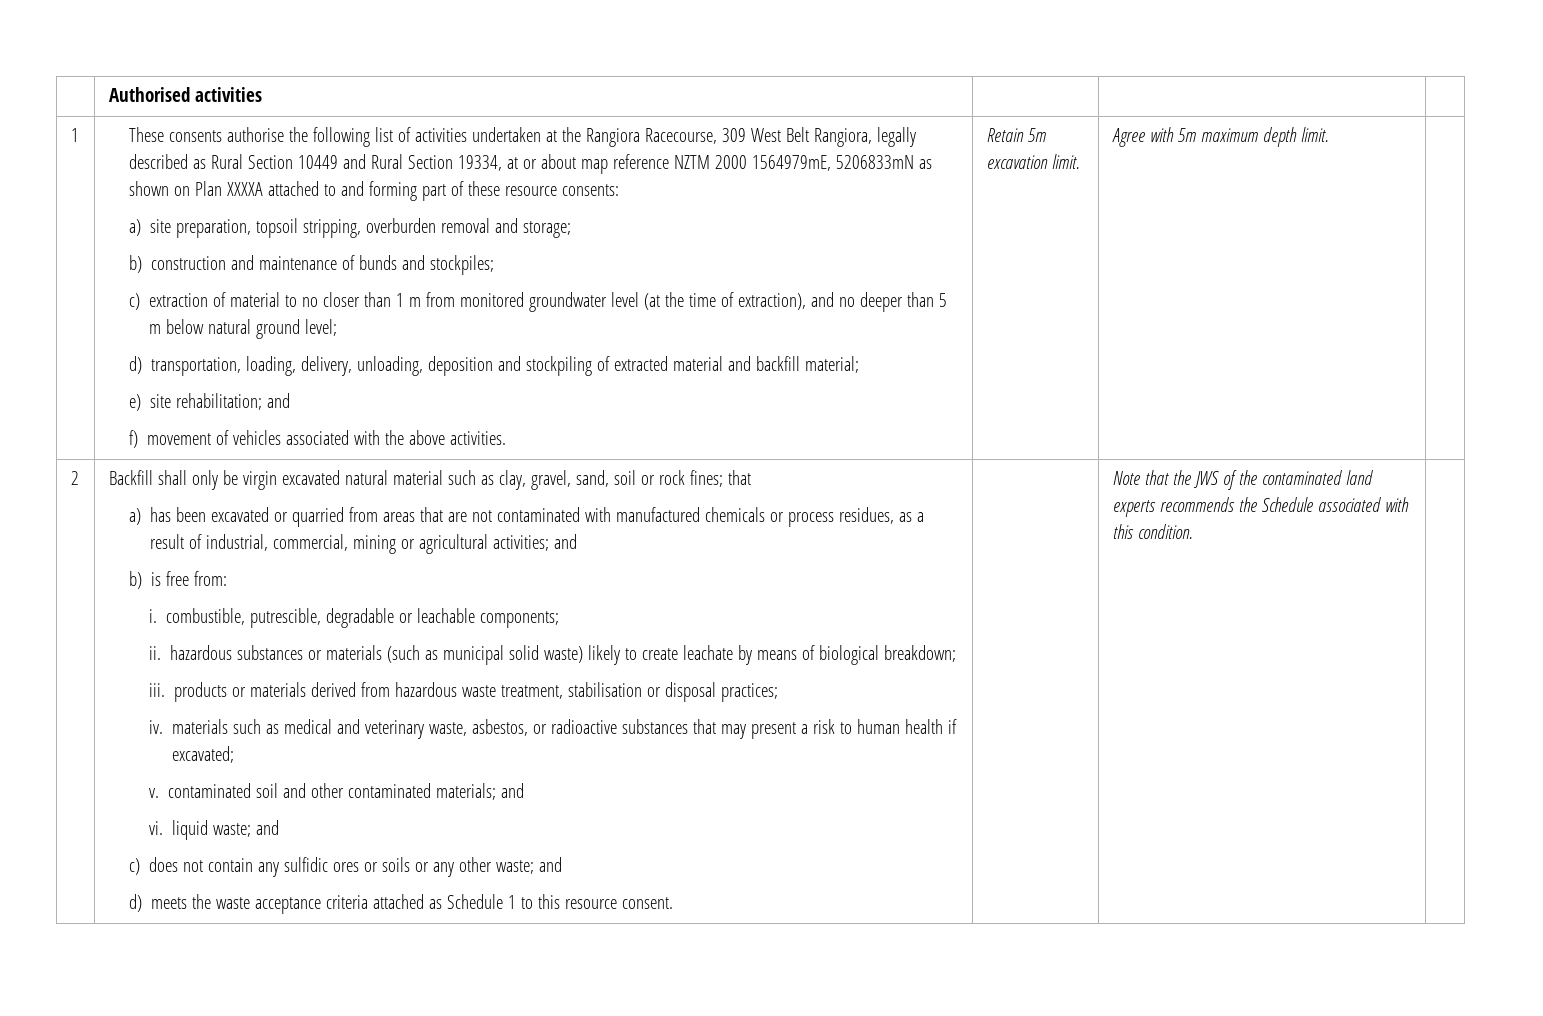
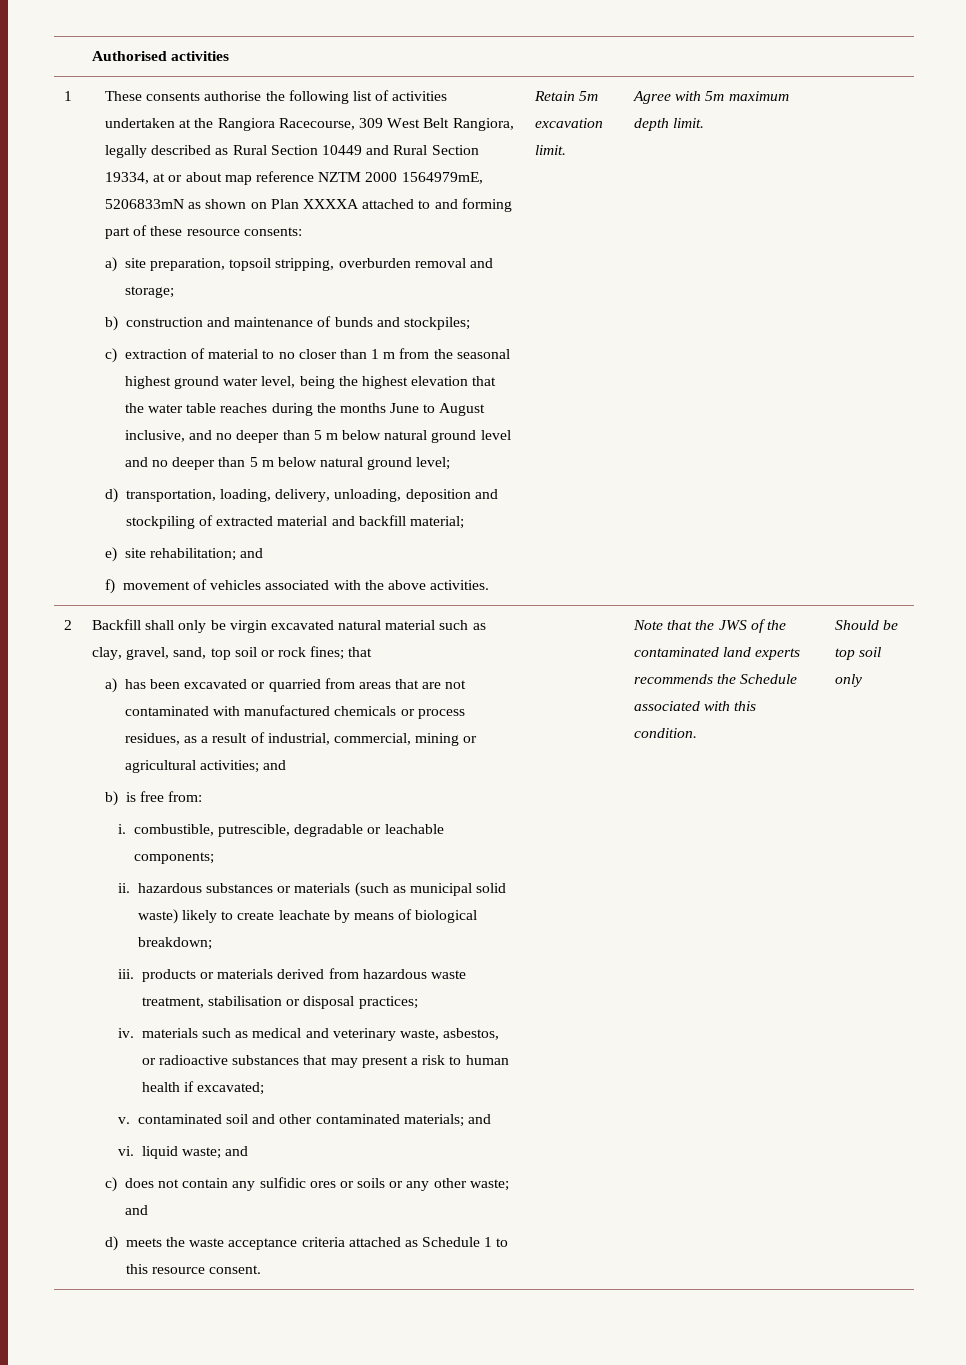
- c) extraction of material to no closer than 1 m from monitored groundwater level (at the time of extraction), and no deeper than 5 m below natural ground level;
+ c) extraction of material to no closer than 1 m from the seasonal highest ground water level, being the highest elevation that the water table reaches during the months June to August inclusive, and no deeper than 5 m below natural ground level and no deeper than 5 m below natural ground level;
- Backfill shall only be virgin excavated natural material such as clay, gravel, sand, soil or rock fines; that
+ Backfill shall only be virgin excavated natural material such as clay, gravel, sand, top soil or rock fines; that
+ Should be top soil only

